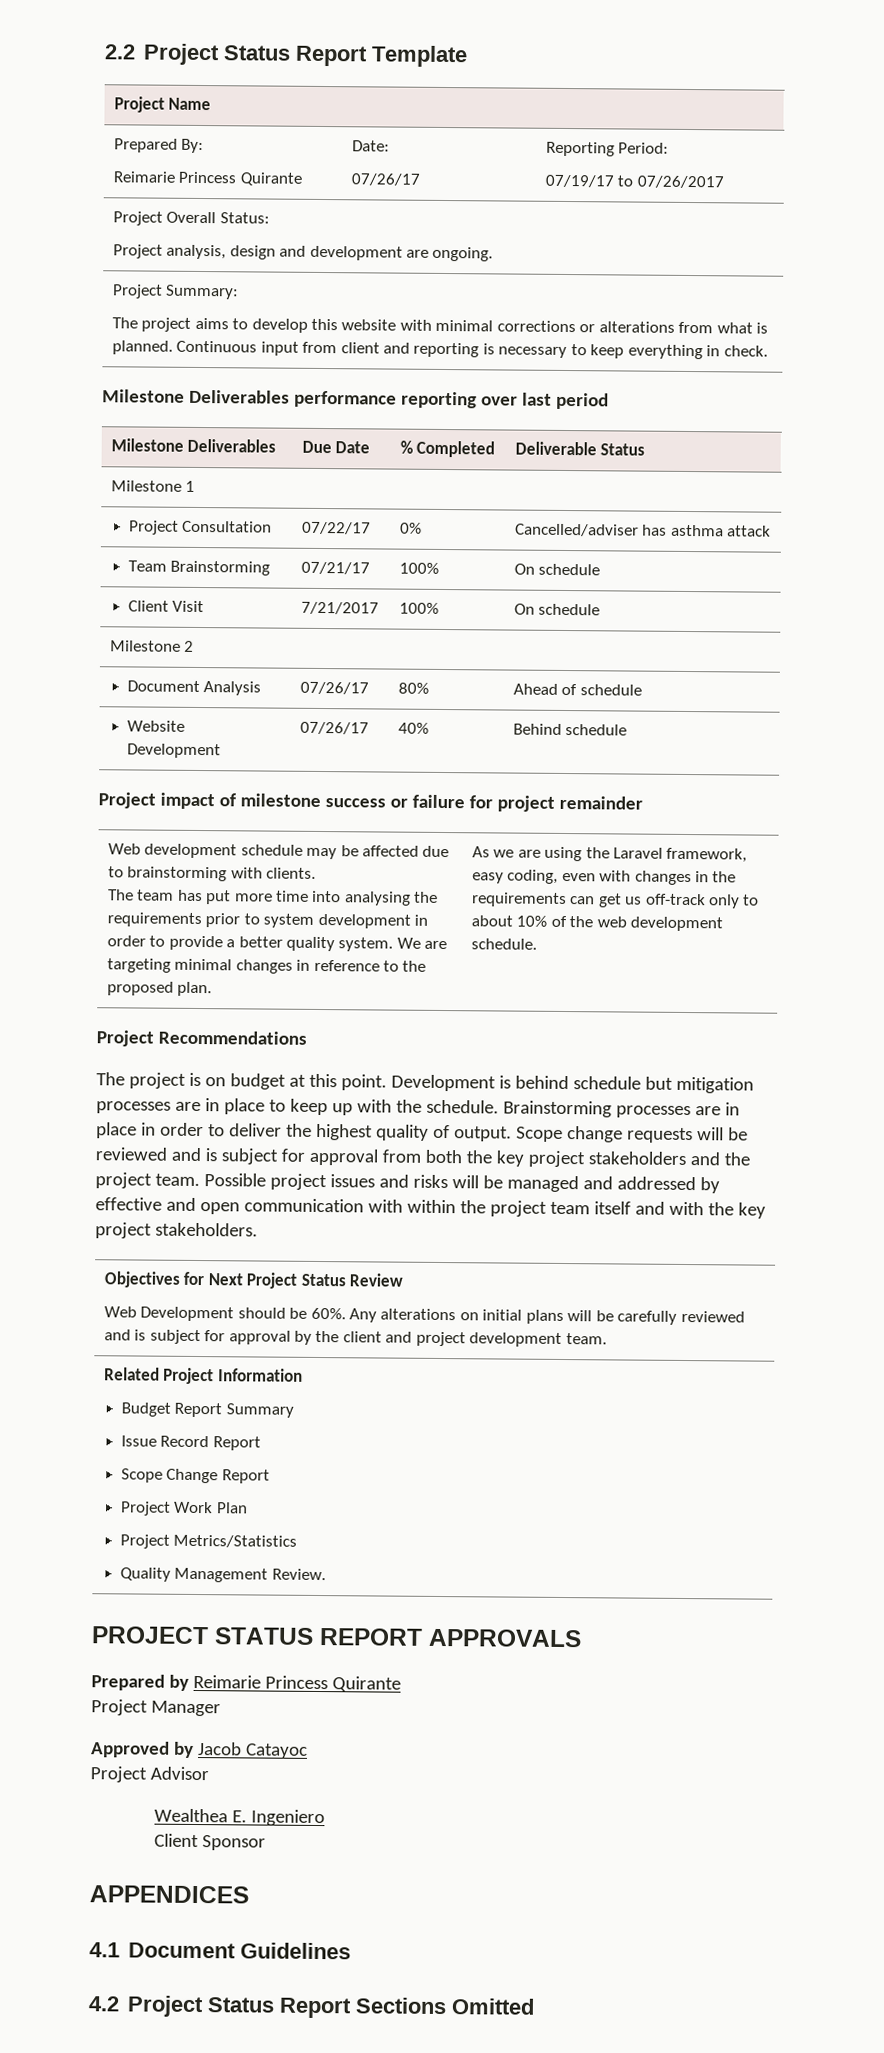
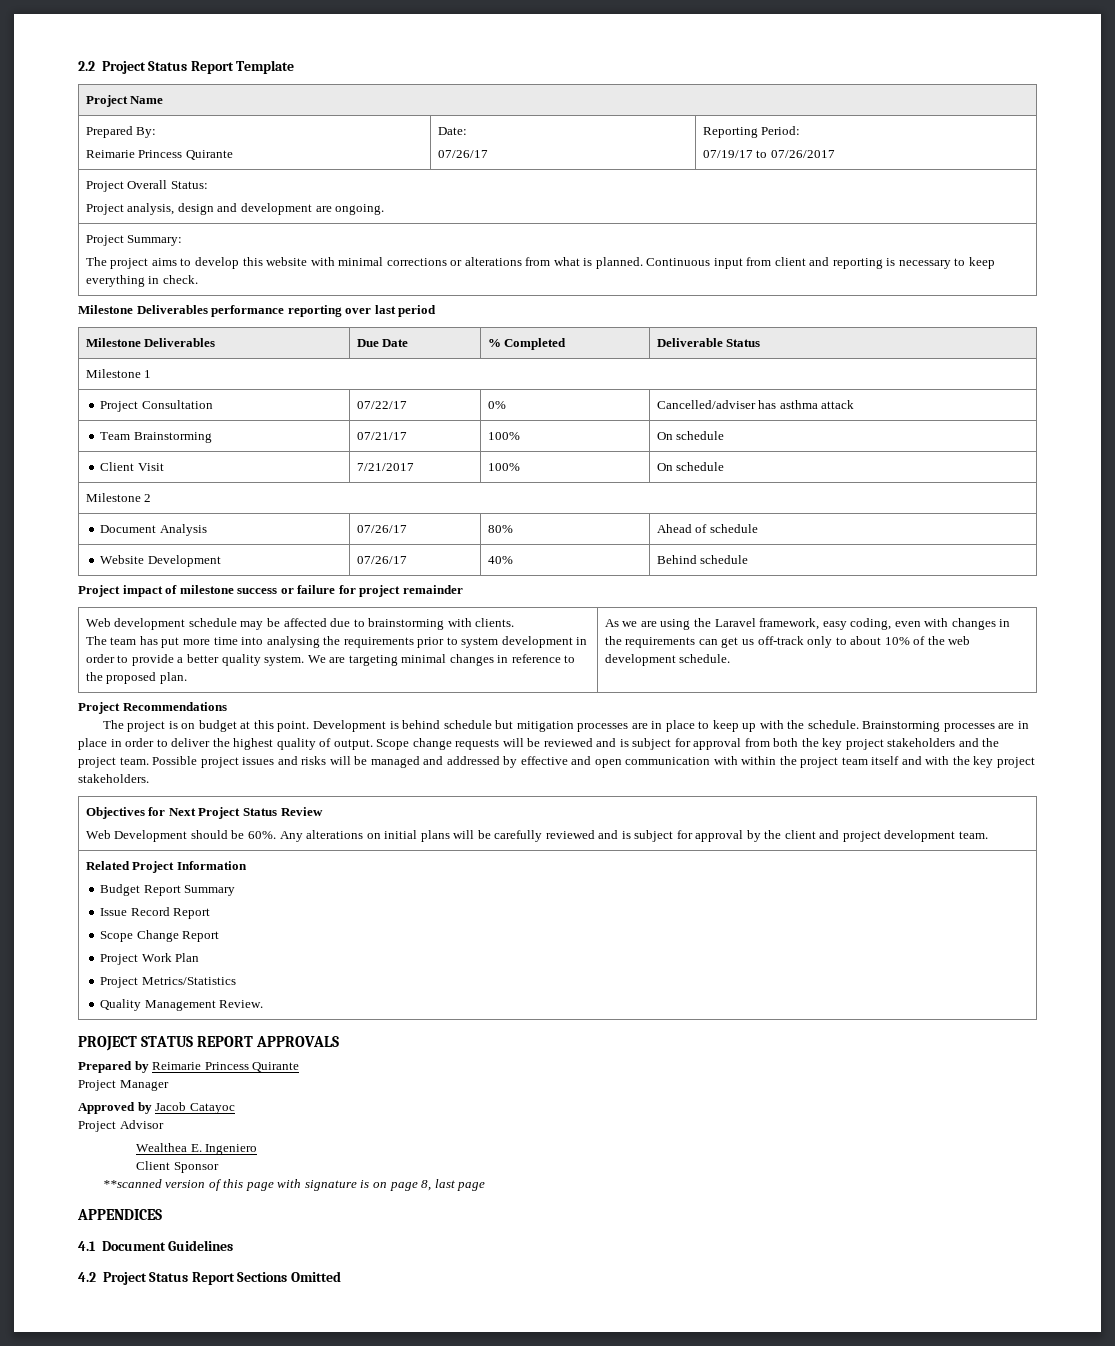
+ **scanned version of this page with signature is on page 8, last page

